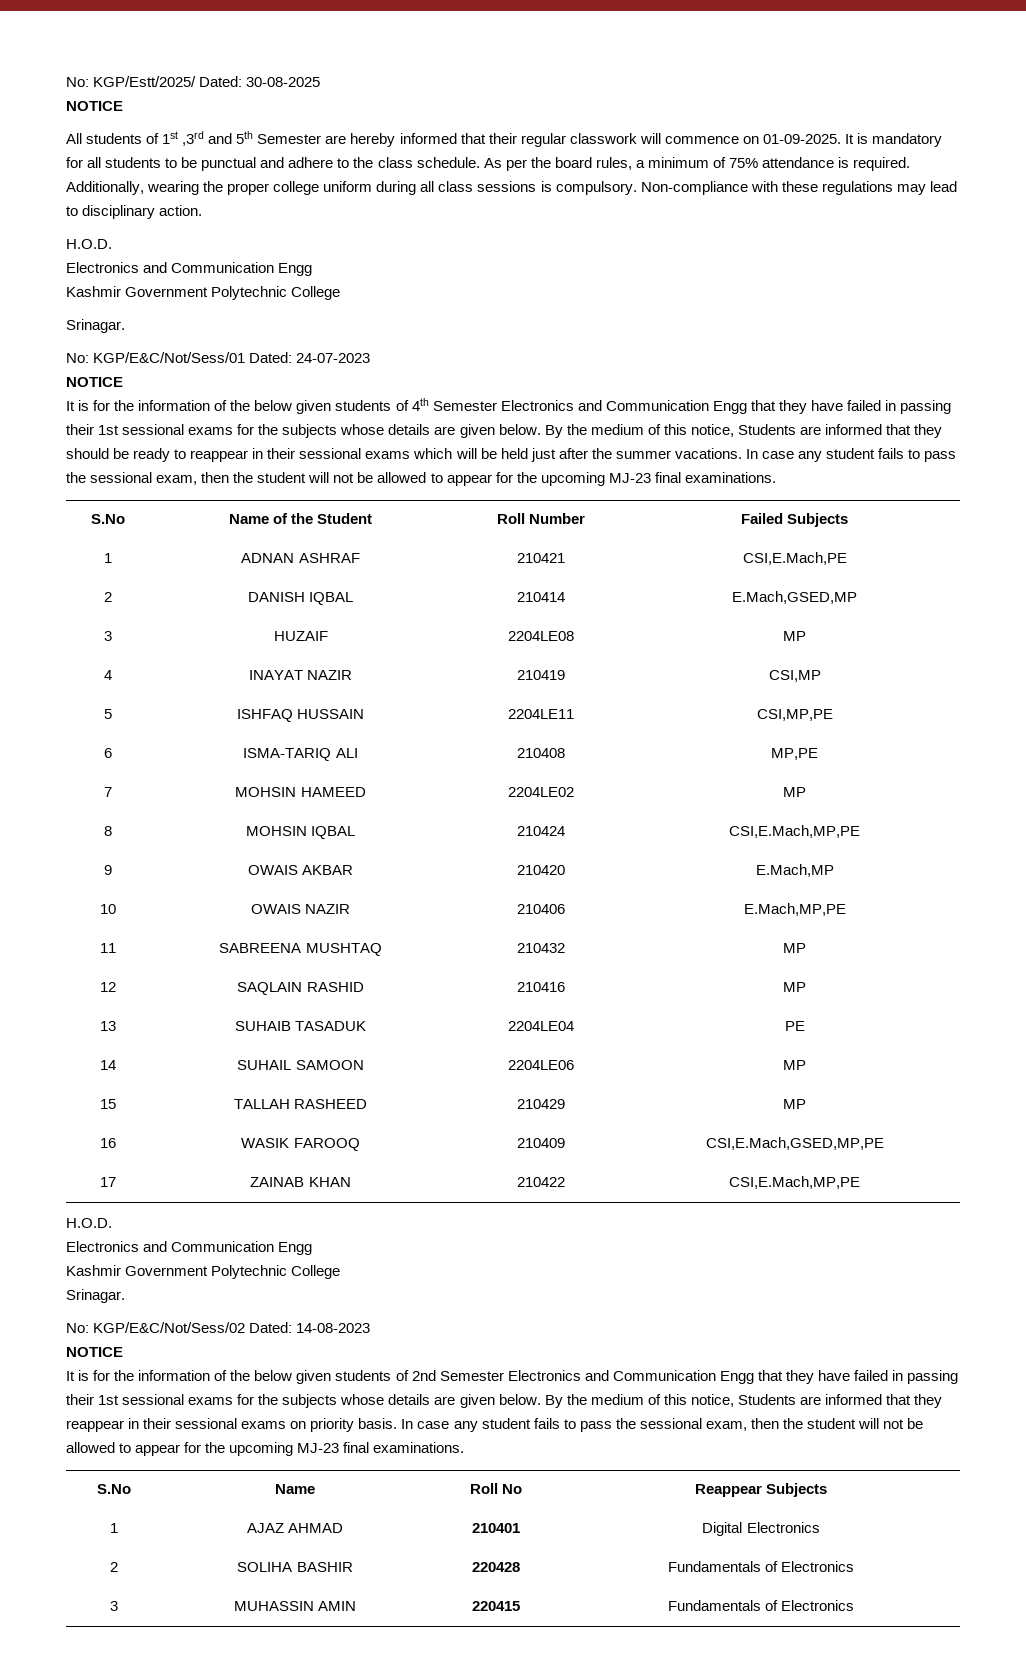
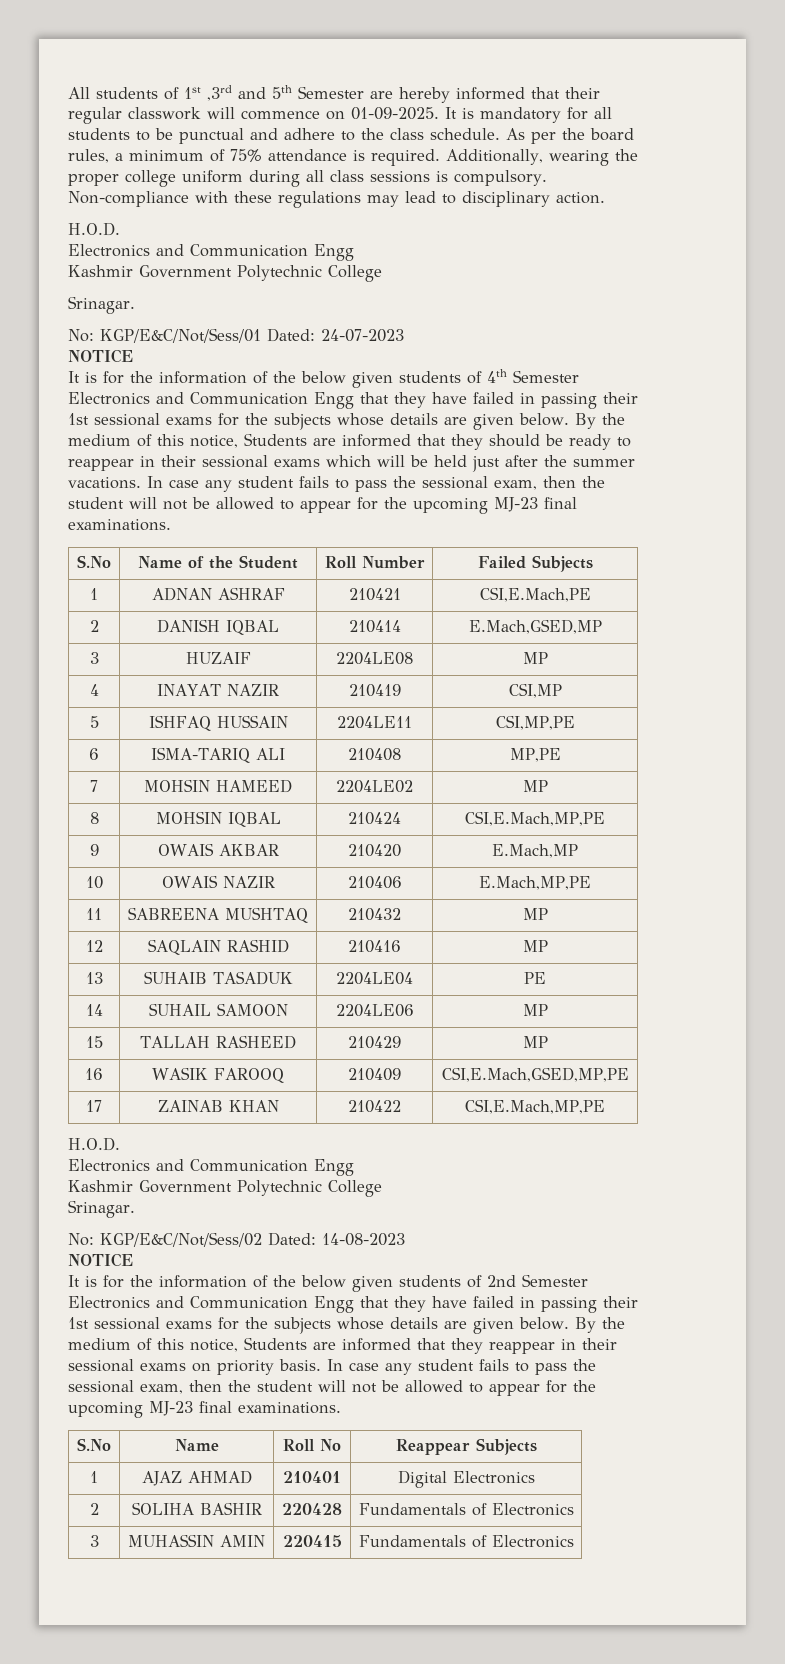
- No: KGP/Estt/2025/ Dated: 30-08-2025
- NOTICE

